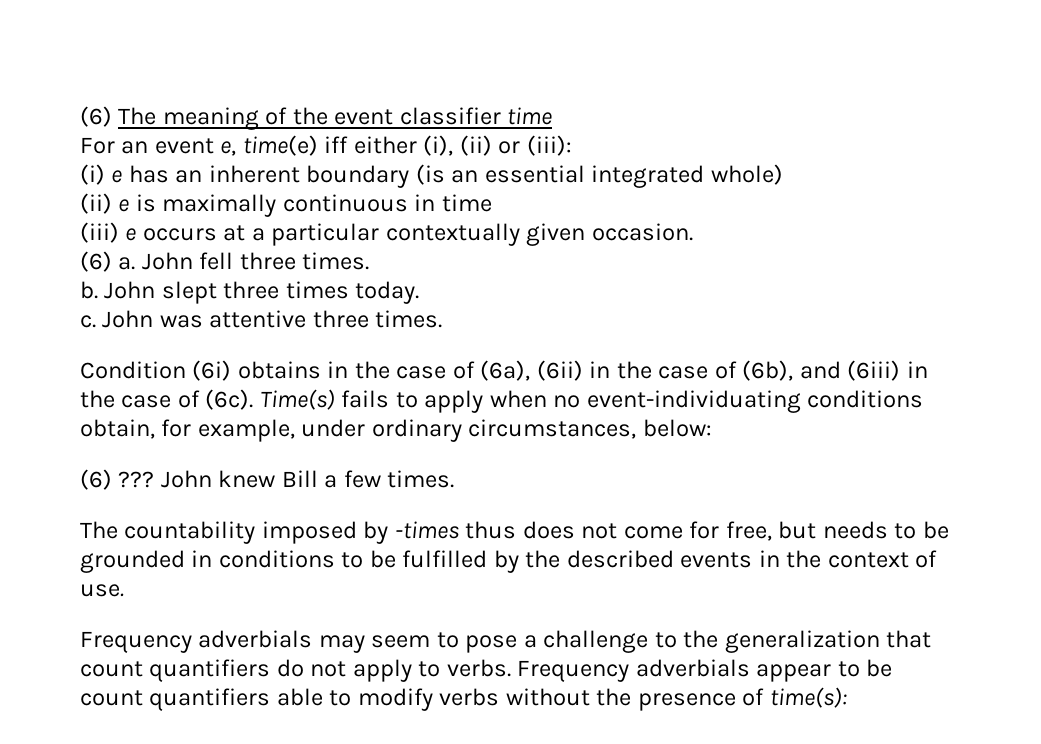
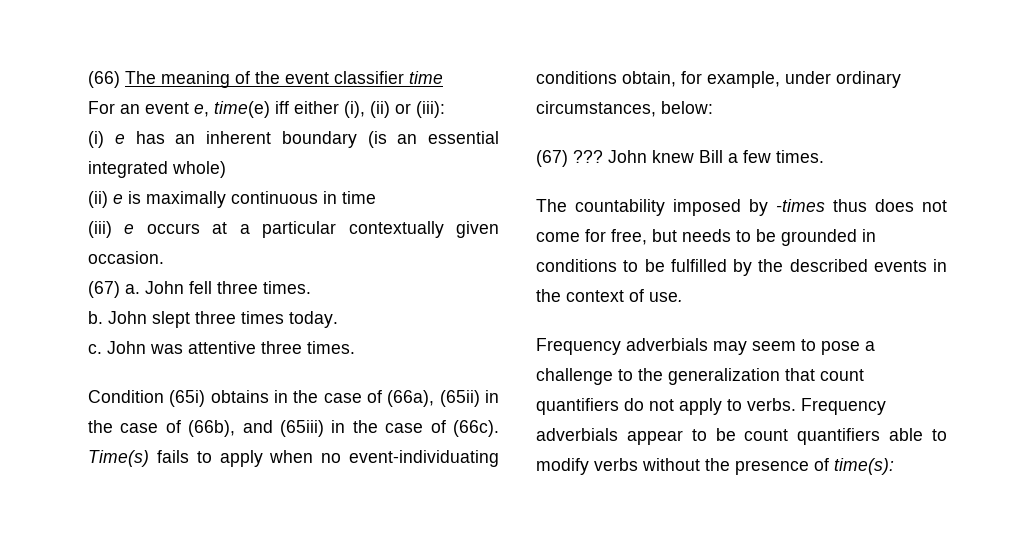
- (6) The meaning of the event classifier time
+ (66) The meaning of the event classifier time
- (6) a.
+ (67) a.
- Condition (6i) obtains in the case of (6a), (6ii) in the case of (6b), and (6iii) in the case of (6c).
+ Condition (65i) obtains in the case of (66a), (65ii) in the case of (66b), and (65iii) in the case of (66c).
- (6) ???
+ (67) ???

